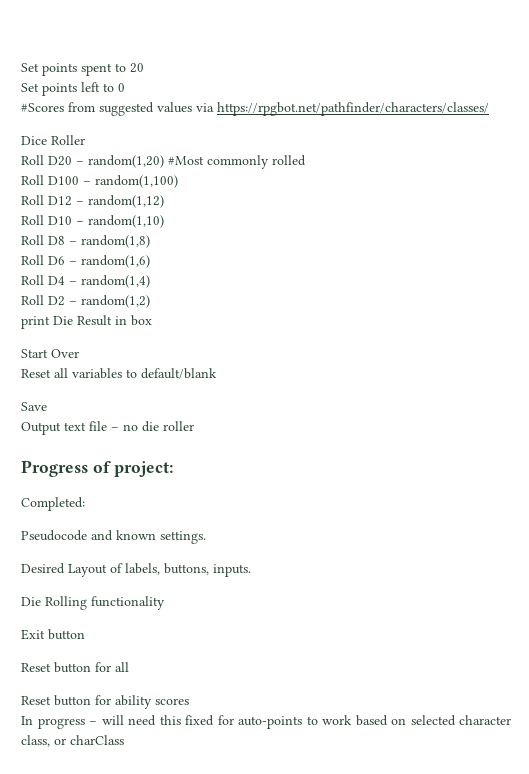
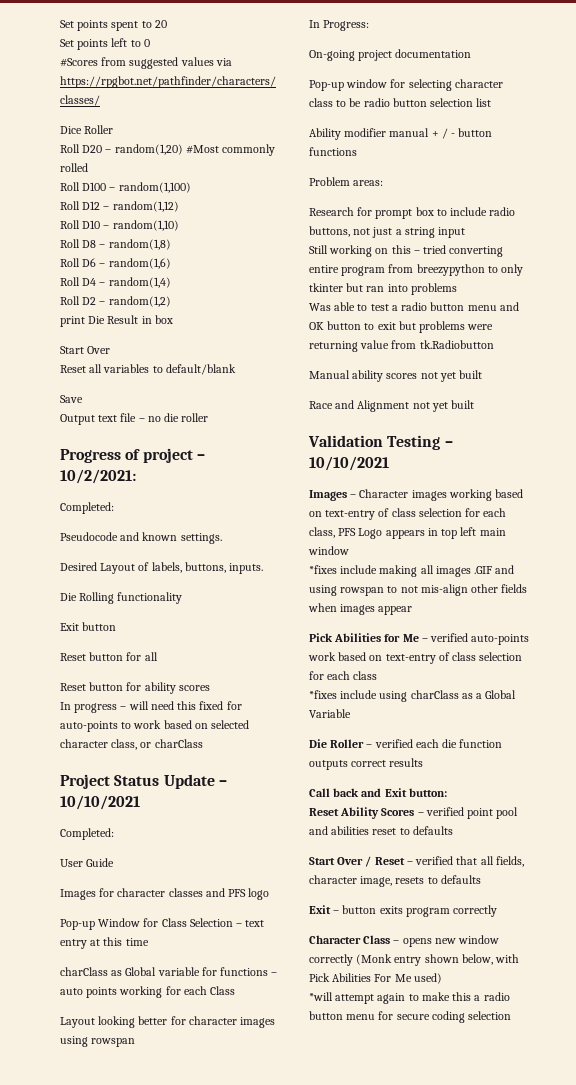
- Progress of project:
+ Progress of project – 10/2/2021:
+ Project Status Update – 10/10/2021
+ Completed:
+ User Guide
+ Images for character classes and PFS logo
+ Pop-up Window for Class Selection – text entry at this time
+ charClass as Global variable for functions – auto points working for each Class
+ Layout looking better for character images using rowspan
+ In Progress:
+ On-going project documentation
+ Pop-up window for selecting character class to be radio button selection list
+ Ability modifier manual + / - button functions
+ Problem areas:
+ Research for prompt box to include radio buttons, not just a string input
+ Still working on this – tried converting entire program from breezypython to only tkinter but ran into problems
+ Was able to test a radio button menu and OK button to exit but problems were returning value from tk.Radiobutton
+ Manual ability scores not yet built
+ Race and Alignment not yet built
+ Validation Testing – 10/10/2021
+ Images – Character images working based on text-entry of class selection for each class, PFS Logo appears in top left main window
+ *fixes include making all images .GIF and using rowspan to not mis-align other fields when images appear
+ Pick Abilities for Me – verified auto-points work based on text-entry of class selection for each class
+ *fixes include using charClass as a Global Variable
+ Die Roller – verified each die function outputs correct results
+ Call back and Exit button:
+ Reset Ability Scores – verified point pool and abilities reset to defaults
+ Start Over / Reset – verified that all fields, character image, resets to defaults
+ Exit – button exits program correctly
+ Character Class – opens new window correctly (Monk entry shown below, with Pick Abilities For Me used)
+ *will attempt again to make this a radio button menu for secure coding selection

